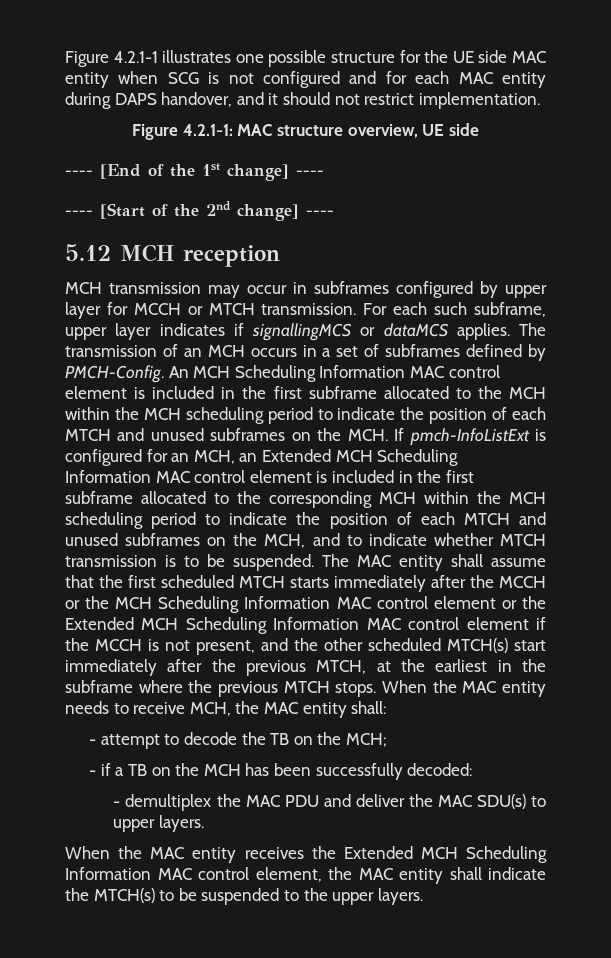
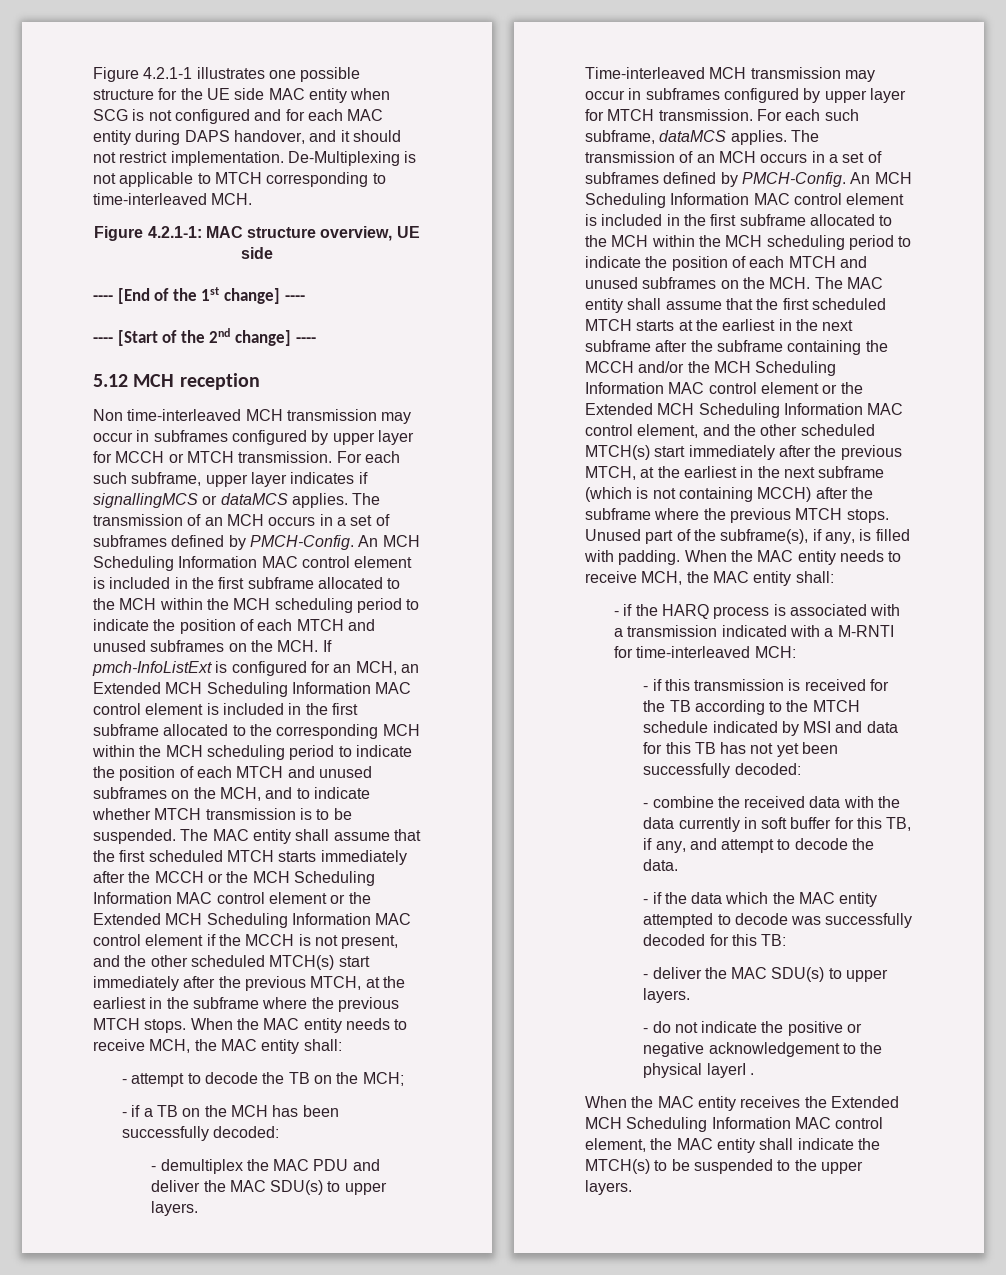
+ De-Multiplexing is not applicable to MTCH corresponding to time-interleaved MCH.
- MCH transmission may occur in subframes configured by upper layer for MCCH or MTCH transmission.
+ Non time-interleaved MCH transmission may occur in subframes configured by upper layer for MCCH or MTCH transmission.
+ Time-interleaved MCH transmission may occur in subframes configured by upper layer for MTCH transmission. For each such subframe, dataMCS applies. The transmission of an MCH occurs in a set of subframes defined by PMCH-Config. An MCH Scheduling Information MAC control element is included in the first subframe allocated to the MCH within the MCH scheduling period to indicate the position of each MTCH and unused subframes on the MCH. The MAC entity shall assume that the first scheduled MTCH starts at the earliest in the next subframe after the subframe containing the MCCH and/or the MCH Scheduling Information MAC control element or the Extended MCH Scheduling Information MAC control element, and the other scheduled MTCH(s) start immediately after the previous MTCH, at the earliest in the next subframe (which is not containing MCCH) after the subframe where the previous MTCH stops. Unused part of the subframe(s), if any, is filled with padding. When the MAC entity needs to receive MCH, the MAC entity shall:
+ - if the HARQ process is associated with a transmission indicated with a M-RNTI for time-interleaved MCH:
+ - if this transmission is received for the TB according to the MTCH schedule indicated by MSI and data for this TB has not yet been successfully decoded:
+ - combine the received data with the data currently in soft buffer for this TB, if any, and attempt to decode the data.
+ - if the data which the MAC entity attempted to decode was successfully decoded for this TB:
+ - deliver the MAC SDU(s) to upper layers.
+ - do not indicate the positive or negative acknowledgement to the physical layerI .

